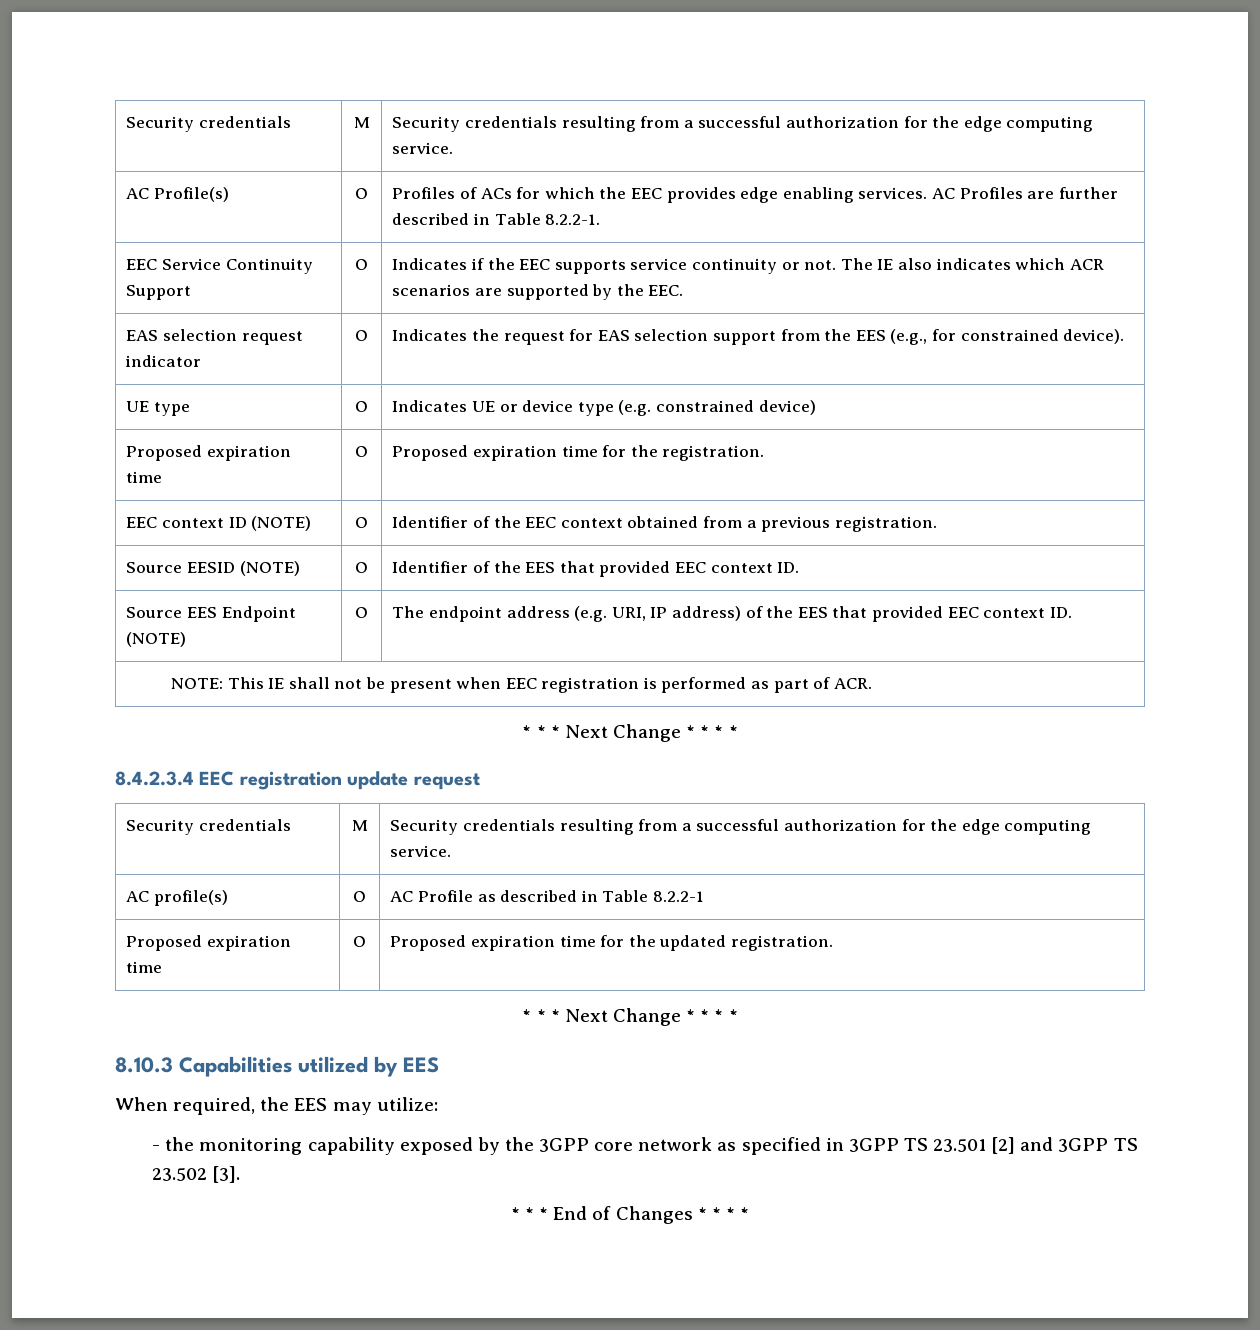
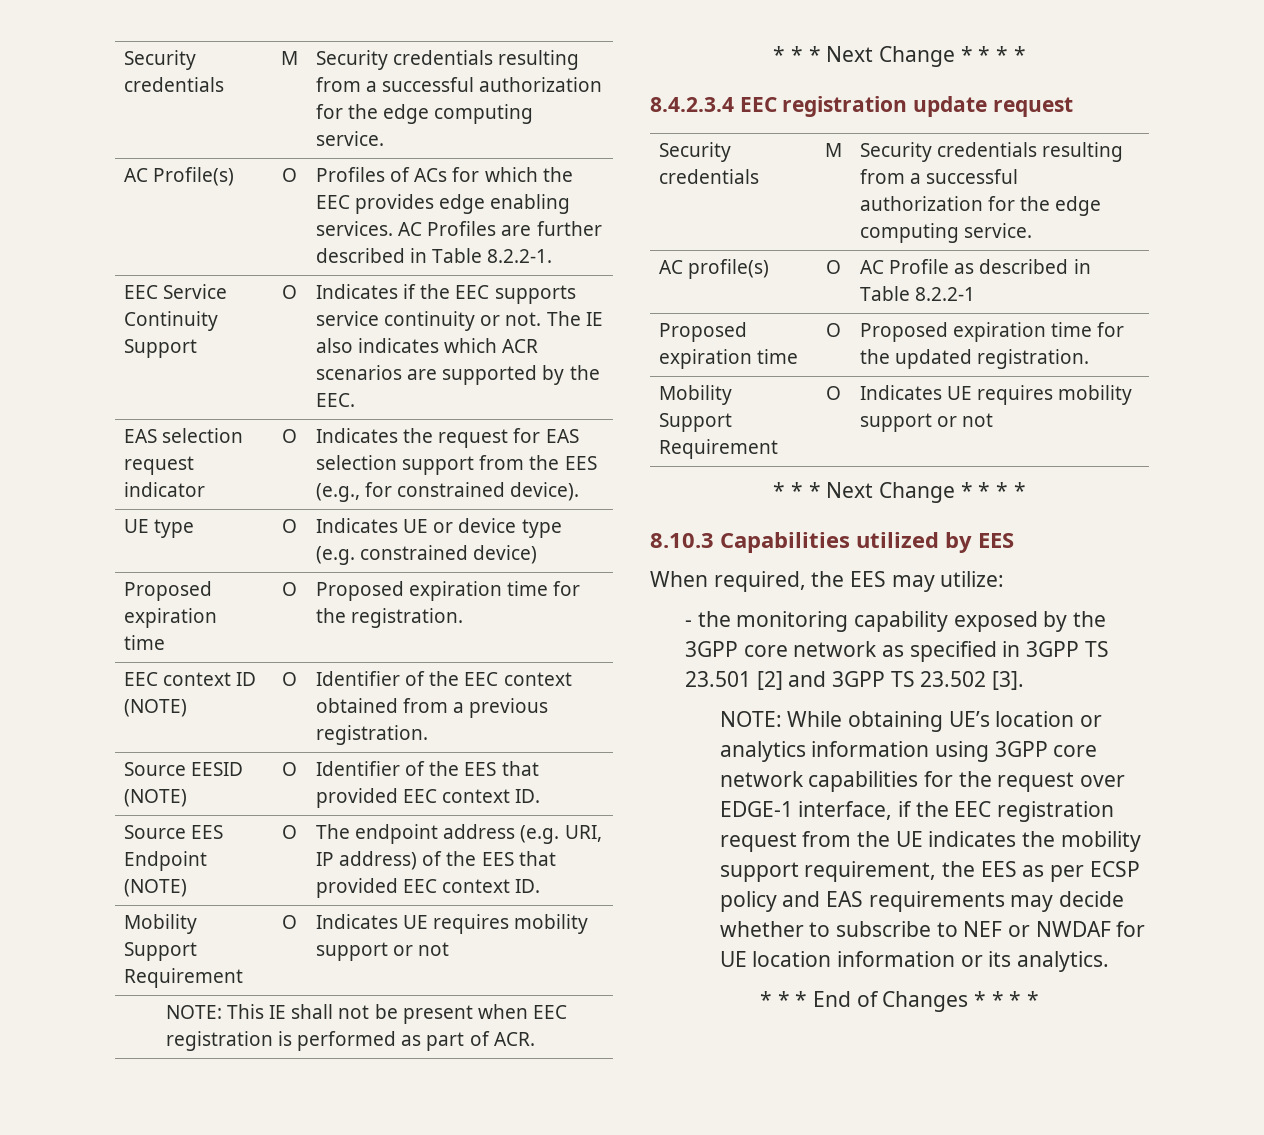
  Source EES Endpoint (NOTE) | O | The endpoint address (e.g. URI, IP address) of the EES that provided EEC context ID.
+ Mobility Support Requirement | O | Indicates UE requires mobility support or not
  Proposed expiration time | O | Proposed expiration time for the updated registration.
+ Mobility Support Requirement | O | Indicates UE requires mobility support or not
+ NOTE: While obtaining UE’s location or analytics information using 3GPP core network capabilities for the request over EDGE-1 interface, if the EEC registration request from the UE indicates the mobility support requirement, the EES as per ECSP policy and EAS requirements may decide whether to subscribe to NEF or NWDAF for UE location information or its analytics.

